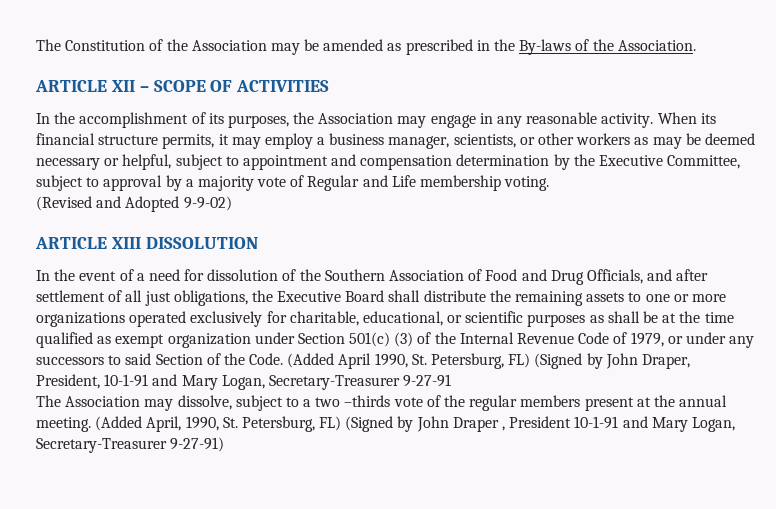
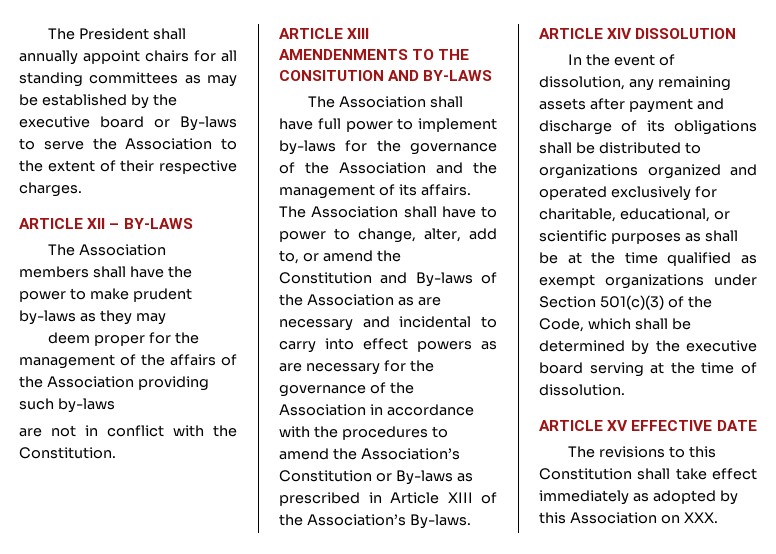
- The Constitution of the Association may be amended as prescribed in the By-laws of the Association.
- ARTICLE XII – SCOPE OF ACTIVITIES
- In the accomplishment of its purposes, the Association may engage in any reasonable activity. When its financial structure permits, it may employ a business manager, scientists, or other workers as may be deemed necessary or helpful, subject to appointment and compensation determination by the Executive Committee, subject to approval by a majority vote of Regular and Life membership voting.
- (Revised and Adopted 9-9-02)
- ARTICLE XIII DISSOLUTION
+ The President shall annually appoint chairs for all standing committees as may be established by the executive board or By-laws to serve the Association to the extent of their respective charges.
+ ARTICLE XII – BY-LAWS
+ The Association members shall have the power to make prudent by-laws as they may
+ deem proper for the management of the affairs of the Association providing such by-laws
+ are not in conflict with the Constitution.
+ ARTICLE XIII AMENDENMENTS TO THE CONSITUTION AND BY-LAWS
+ The Association shall have full power to implement by-laws for the governance of the Association and the management of its affairs. The Association shall have to power to change, alter, add to, or amend the Constitution and By-laws of the Association as are necessary and incidental to carry into effect powers as are necessary for the governance of the Association in accordance with the procedures to amend the Association’s Constitution or By-laws as prescribed in Article XIII of the Association’s By-laws.
+ ARTICLE XIV DISSOLUTION
- In the event of a need for dissolution of the Southern Association of Food and Drug Officials, and after settlement of all just obligations, the Executive Board shall distribute the remaining assets to one or more organizations operated exclusively for charitable, educational, or scientific purposes as shall be at the time qualified as exempt organization under Section 501(c) (3) of the Internal Revenue Code of 1979, or under any successors to said Section of the Code. (Added April 1990, St. Petersburg, FL) (Signed by John Draper, President, 10-1-91 and Mary Logan, Secretary-Treasurer 9-27-91
- The Association may dissolve, subject to a two –thirds vote of the regular members present at the annual meeting. (Added April, 1990, St. Petersburg, FL) (Signed by John Draper , President 10-1-91 and Mary Logan, Secretary-Treasurer 9-27-91)
+ In the event of dissolution, any remaining assets after payment and discharge of its obligations shall be distributed to organizations organized and operated exclusively for charitable, educational, or scientific purposes as shall be at the time qualified as exempt organizations under Section 501(c)(3) of the Code, which shall be determined by the executive board serving at the time of dissolution.
+ ARTICLE XV EFFECTIVE DATE
+ The revisions to this Constitution shall take effect immediately as adopted by this Association on XXX.

